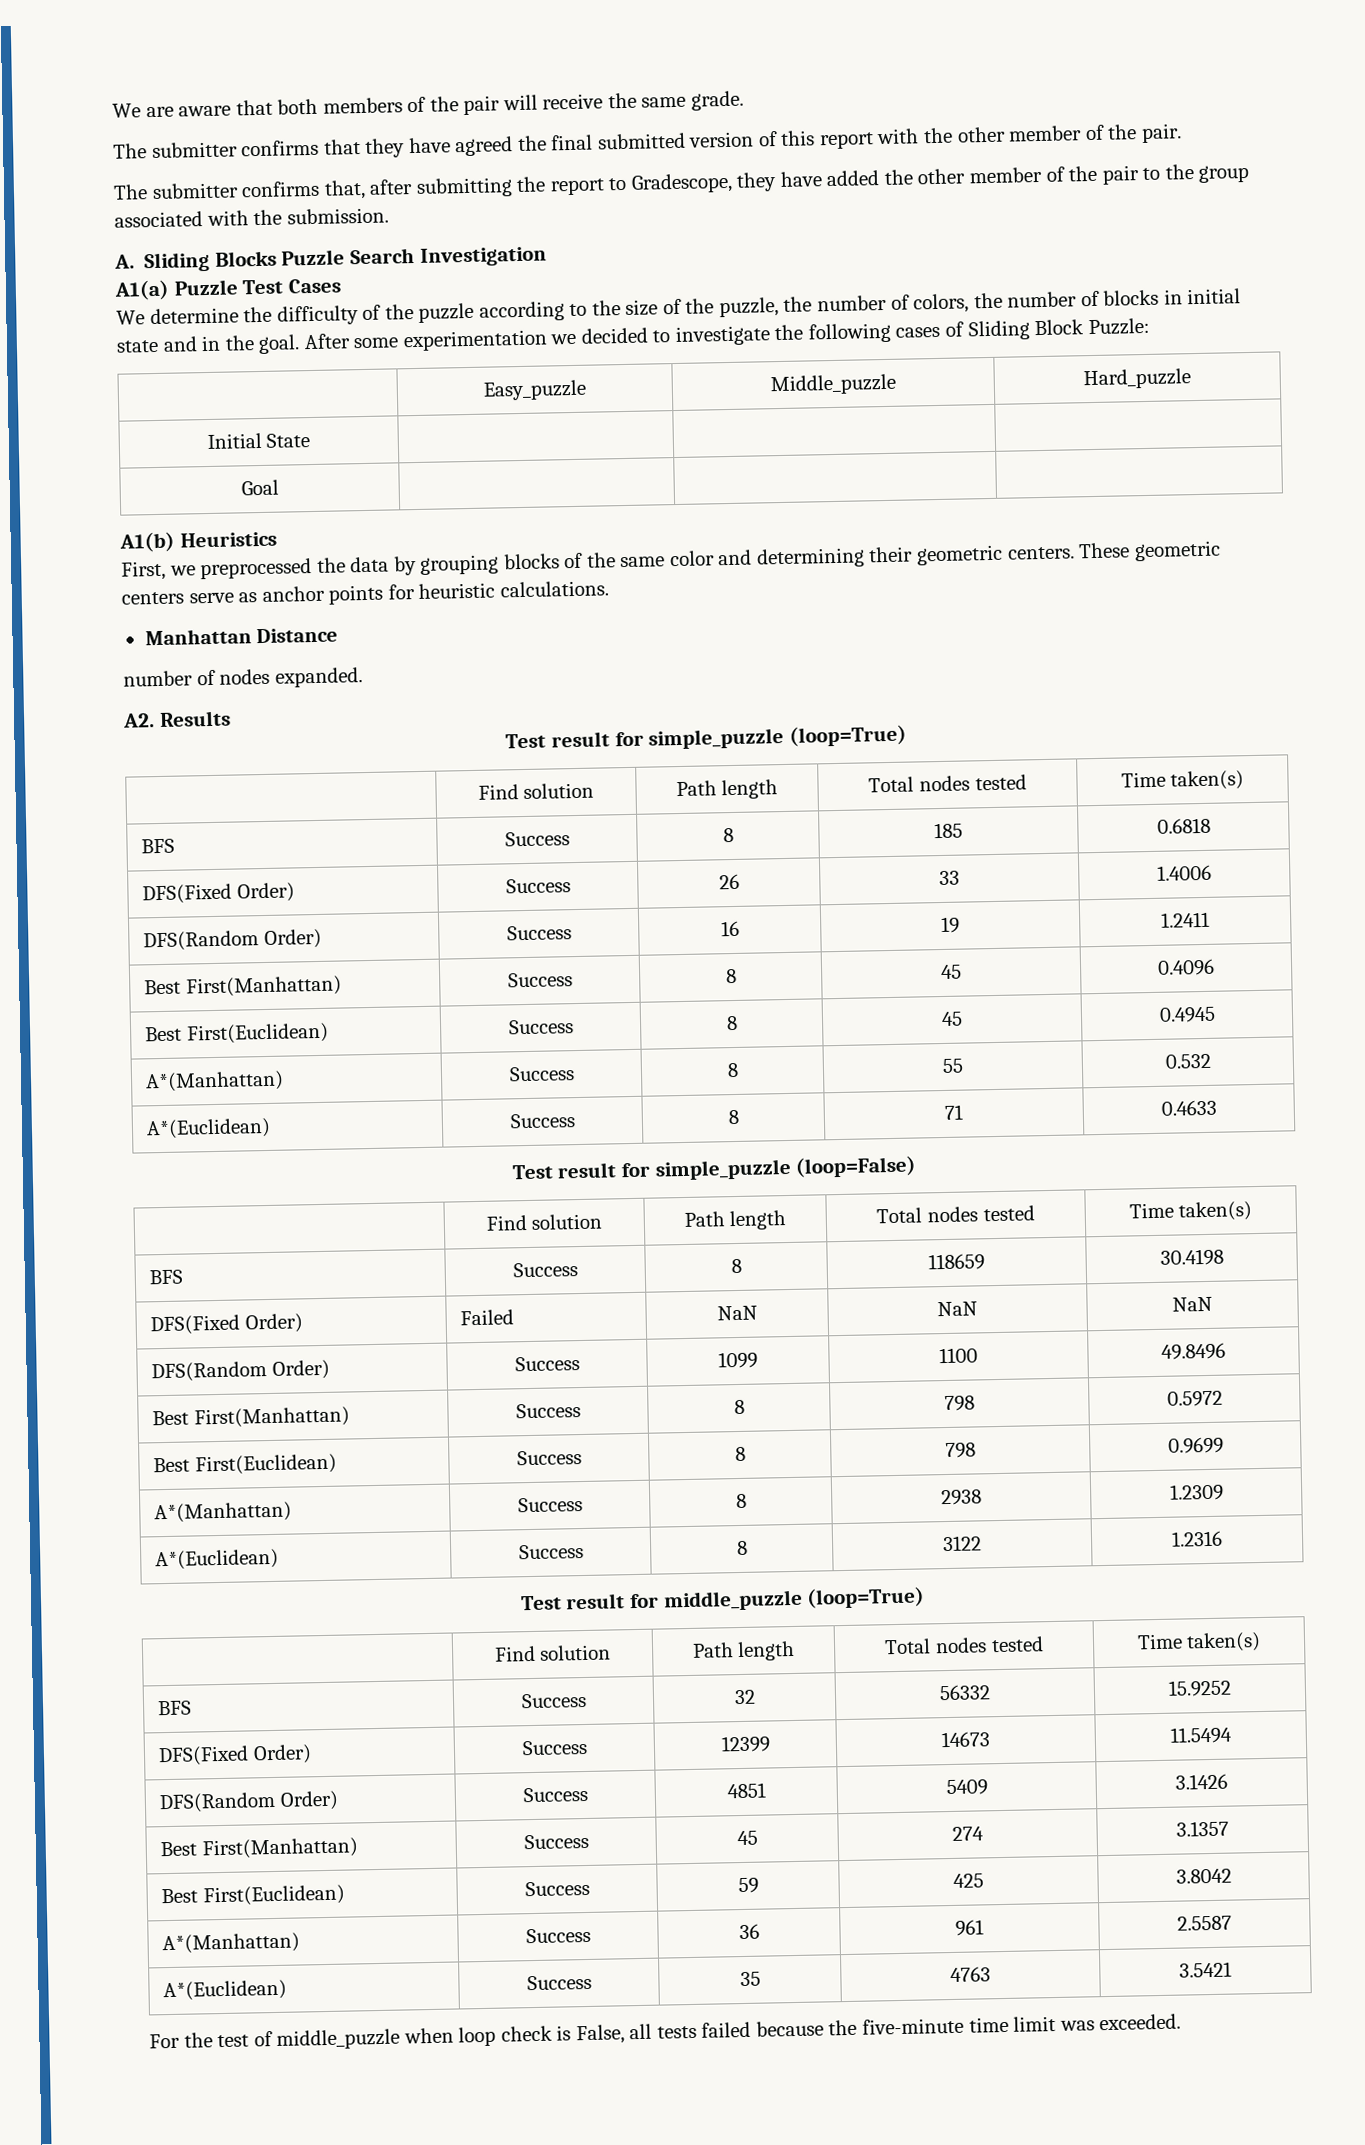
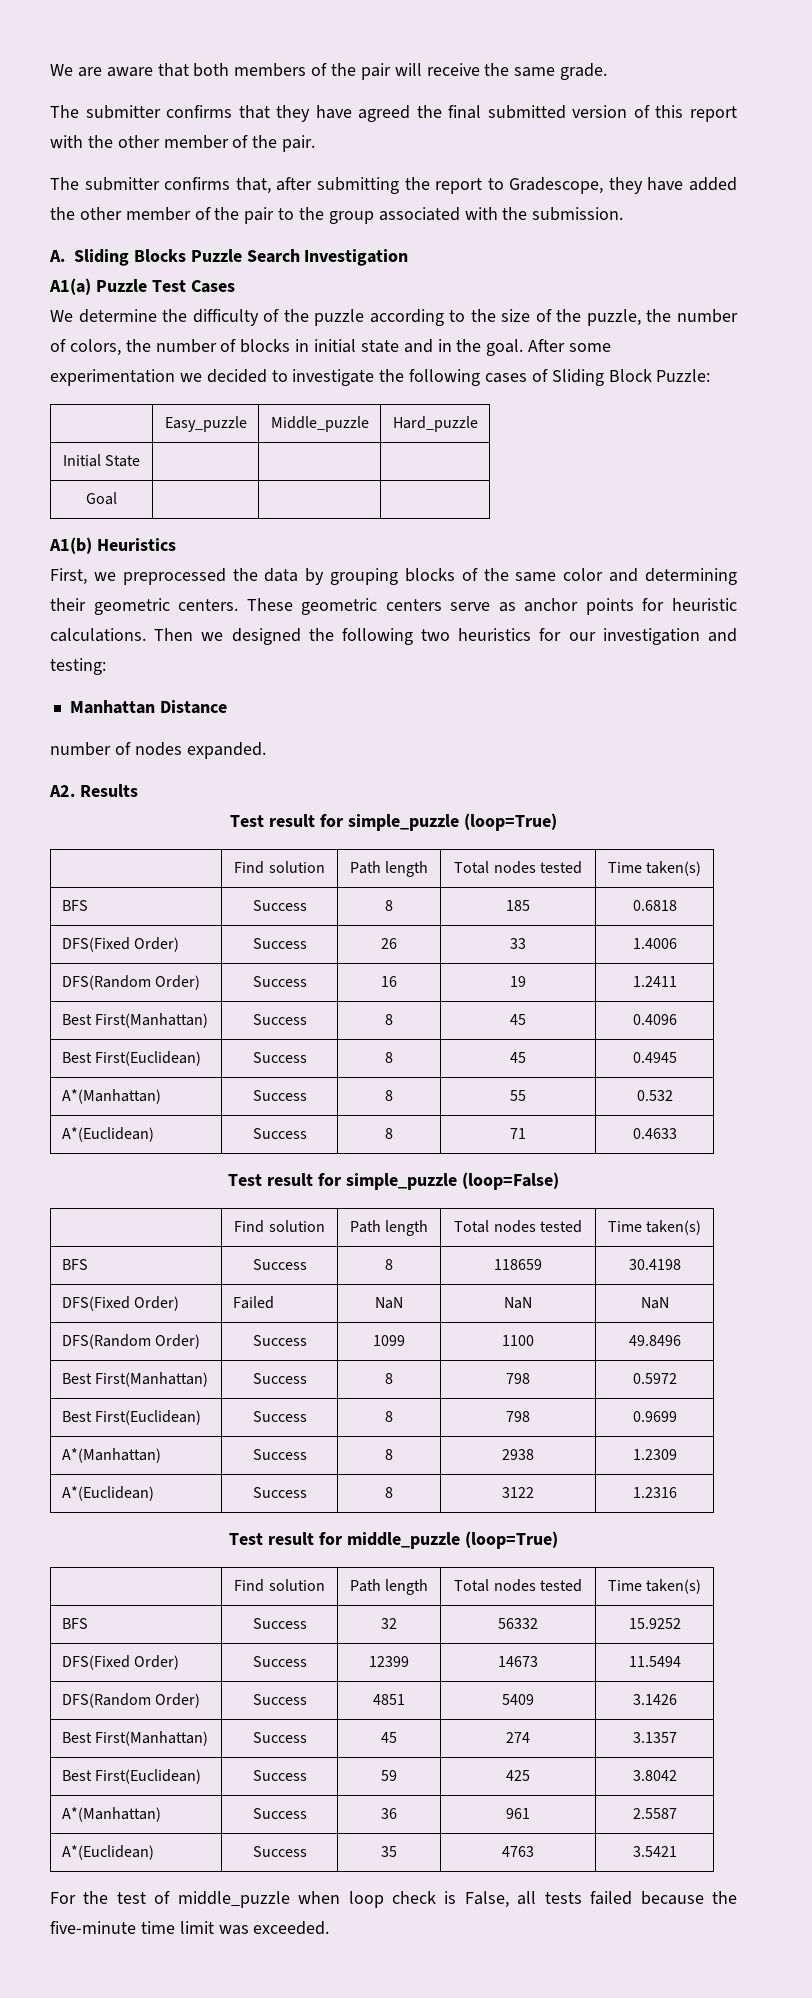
+ Then we designed the following two heuristics for our investigation and testing:

